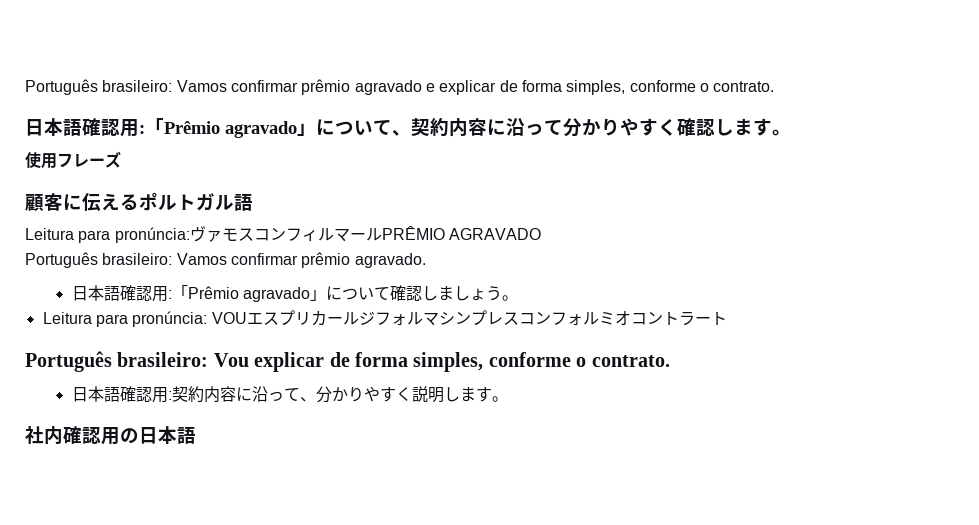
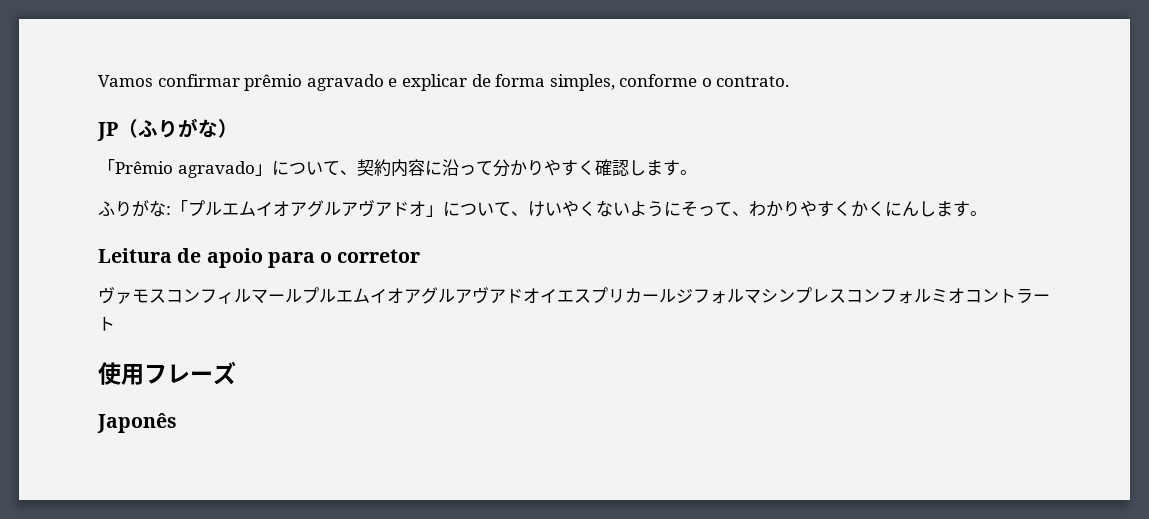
- Português brasileiro: Vamos confirmar prêmio agravado e explicar de forma simples, conforme o contrato.
+ Vamos confirmar prêmio agravado e explicar de forma simples, conforme o contrato.
- 日本語確認用:「Prêmio agravado」について、契約内容に沿って分かりやすく確認します。
+ JP（ふりがな）
+ 「Prêmio agravado」について、契約内容に沿って分かりやすく確認します。
- 使用フレーズ
- 顧客に伝えるポルトガル語
- Leitura para pronúncia:ヴァモスコンフィルマールPRÊMIO AGRAVADO
- Português brasileiro: Vamos confirmar prêmio agravado.
- 日本語確認用:「Prêmio agravado」について確認しましょう。
- Leitura para pronúncia: VOUエスプリカールジフォルマシンプレスコンフォルミオコントラート
+ ふりがな:「プルエムイオアグルアヴアドオ」について、けいやくないようにそって、わかりやすくかくにんします。
+ Leitura de apoio para o corretor
+ ヴァモスコンフィルマールプルエムイオアグルアヴアドオイエスプリカールジフォルマシンプレスコンフォルミオコントラート
- Português brasileiro: Vou explicar de forma simples, conforme o contrato.
- 日本語確認用:契約内容に沿って、分かりやすく説明します。
- 社内確認用の日本語
+ 使用フレーズ
+ Japonês

